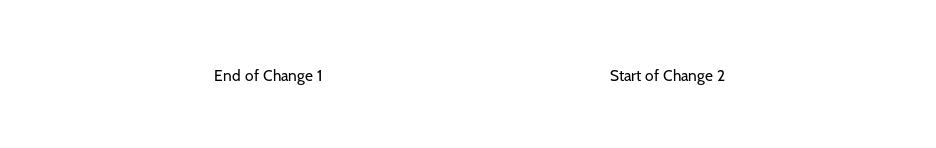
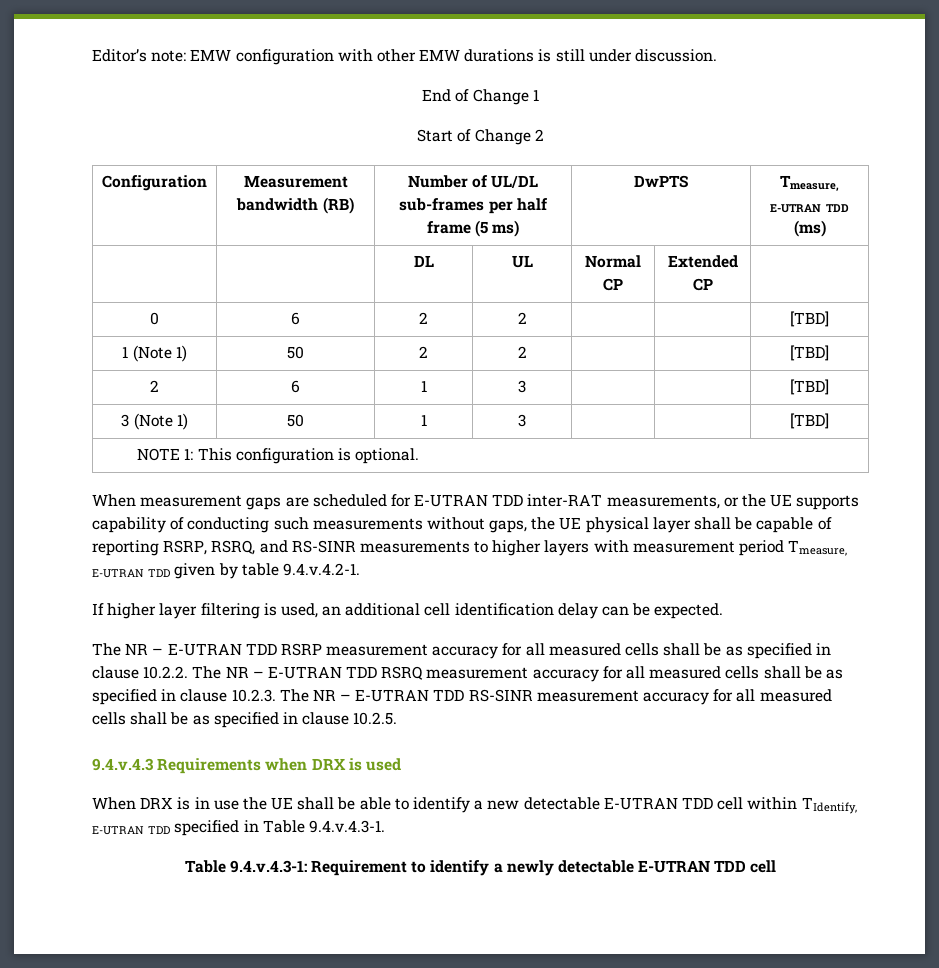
+ Editor’s note: EMW configuration with other EMW durations is still under discussion.
+ Configuration | Measurement bandwidth (RB) | Number of UL/DL sub-frames per half frame (5 ms) | DwPTS | Tmeasure, E-UTRAN TDD (ms)
+ | | DL | UL | Normal CP | Extended CP |
+ 0 | 6 | 2 | 2 | | | [TBD]
+ 1 (Note 1) | 50 | 2 | 2 | | | [TBD]
+ 2 | 6 | 1 | 3 | | | [TBD]
+ 3 (Note 1) | 50 | 1 | 3 | | | [TBD]
+ NOTE 1: This configuration is optional.
+ When measurement gaps are scheduled for E-UTRAN TDD inter-RAT measurements, or the UE supports capability of conducting such measurements without gaps, the UE physical layer shall be capable of reporting RSRP, RSRQ, and RS-SINR measurements to higher layers with measurement period Tmeasure, E-UTRAN TDD given by table 9.4.v.4.2-1.
+ If higher layer filtering is used, an additional cell identification delay can be expected.
+ The NR – E-UTRAN TDD RSRP measurement accuracy for all measured cells shall be as specified in clause 10.2.2. The NR – E-UTRAN TDD RSRQ measurement accuracy for all measured cells shall be as specified in clause 10.2.3. The NR – E-UTRAN TDD RS-SINR measurement accuracy for all measured cells shall be as specified in clause 10.2.5.
+ 9.4.v.4.3 Requirements when DRX is used
+ When DRX is in use the UE shall be able to identify a new detectable E-UTRAN TDD cell within TIdentify, E-UTRAN TDD specified in Table 9.4.v.4.3-1.
+ Table 9.4.v.4.3-1: Requirement to identify a newly detectable E-UTRAN TDD cell

